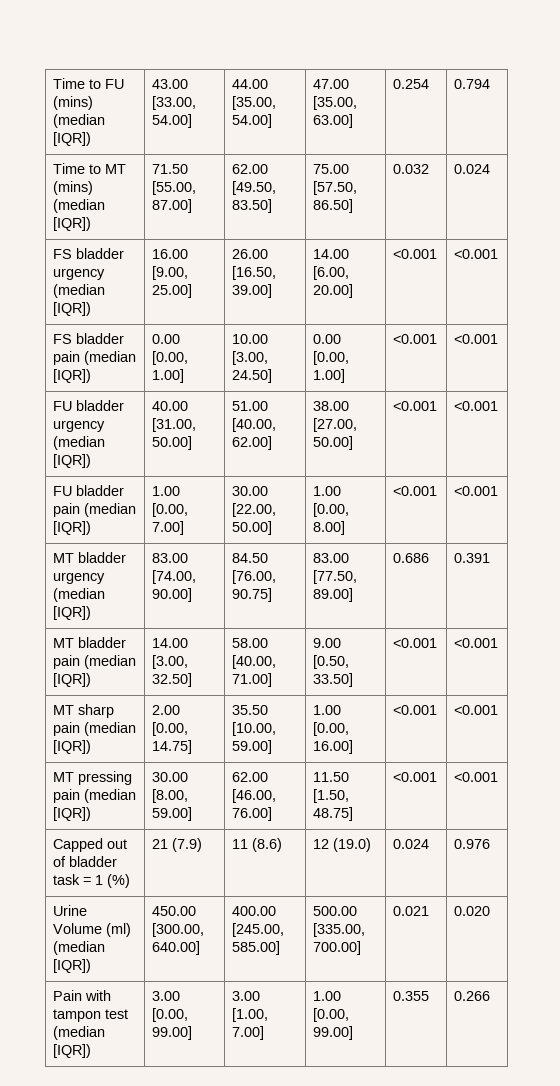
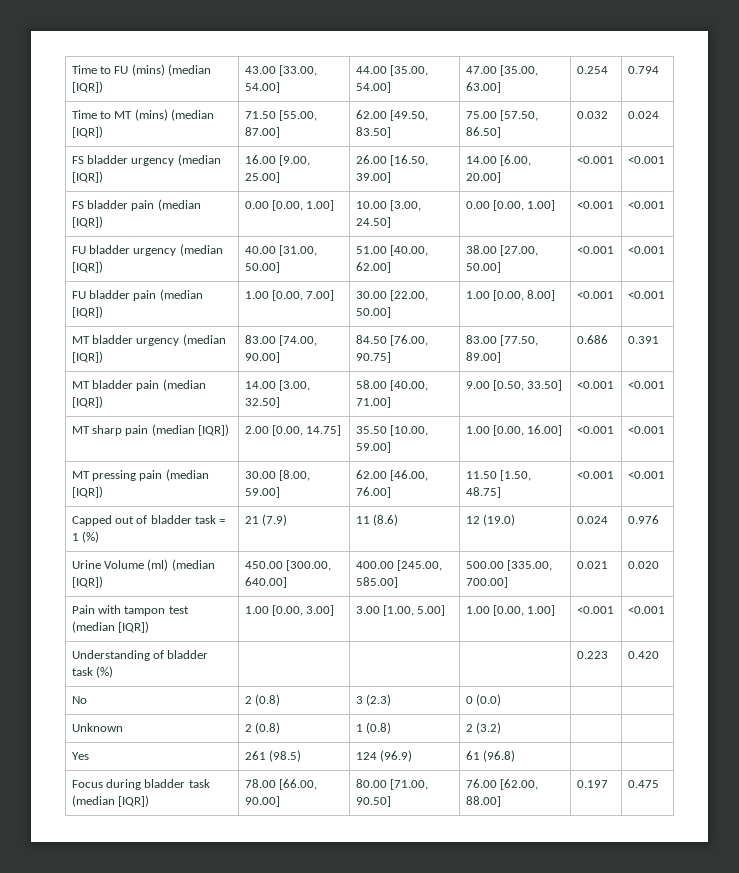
- Pain with tampon test (median [IQR]) | 3.00 [0.00, 99.00] | 3.00 [1.00, 7.00] | 1.00 [0.00, 99.00] | 0.355 | 0.266
+ Pain with tampon test (median [IQR]) | 1.00 [0.00, 3.00] | 3.00 [1.00, 5.00] | 1.00 [0.00, 1.00] | <0.001 | <0.001
+ Understanding of bladder task (%) | | | | 0.223 | 0.420
+ No | 2 (0.8) | 3 (2.3) | 0 (0.0) | |
+ Unknown | 2 (0.8) | 1 (0.8) | 2 (3.2) | |
+ Yes | 261 (98.5) | 124 (96.9) | 61 (96.8) | |
+ Focus during bladder task (median [IQR]) | 78.00 [66.00, 90.00] | 80.00 [71.00, 90.50] | 76.00 [62.00, 88.00] | 0.197 | 0.475

